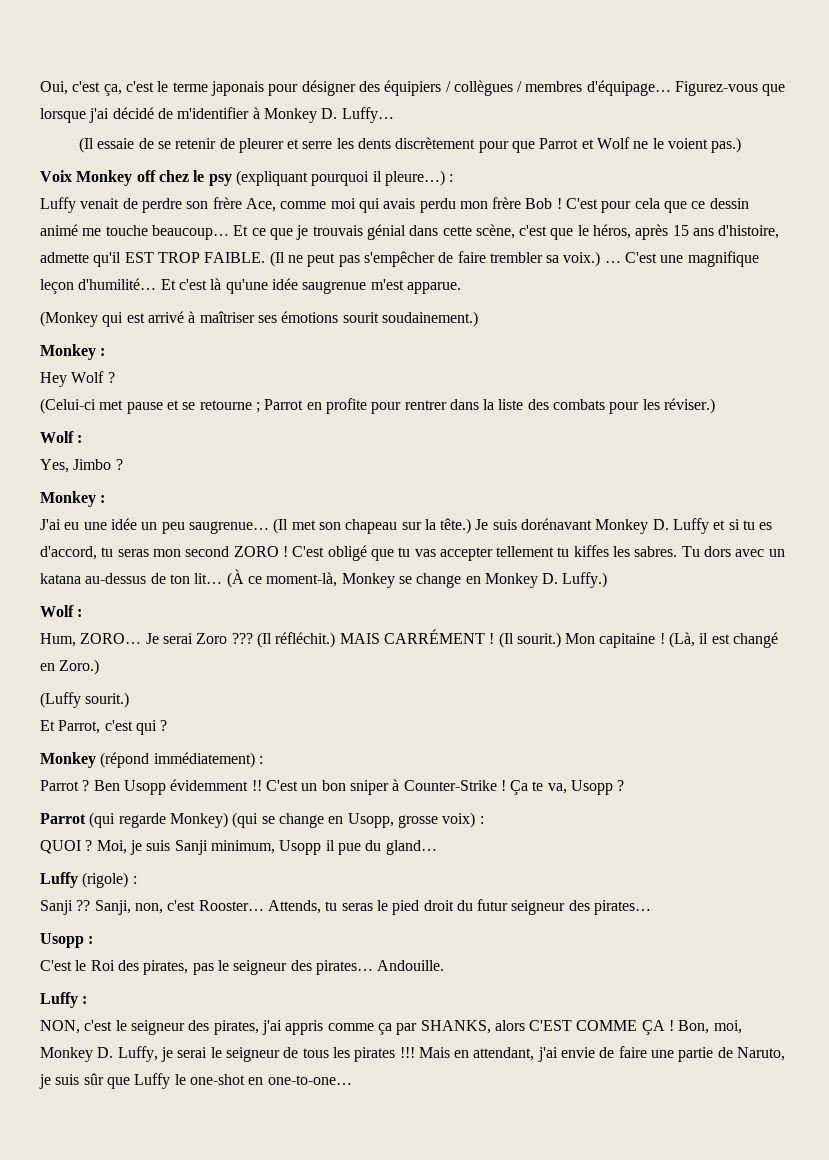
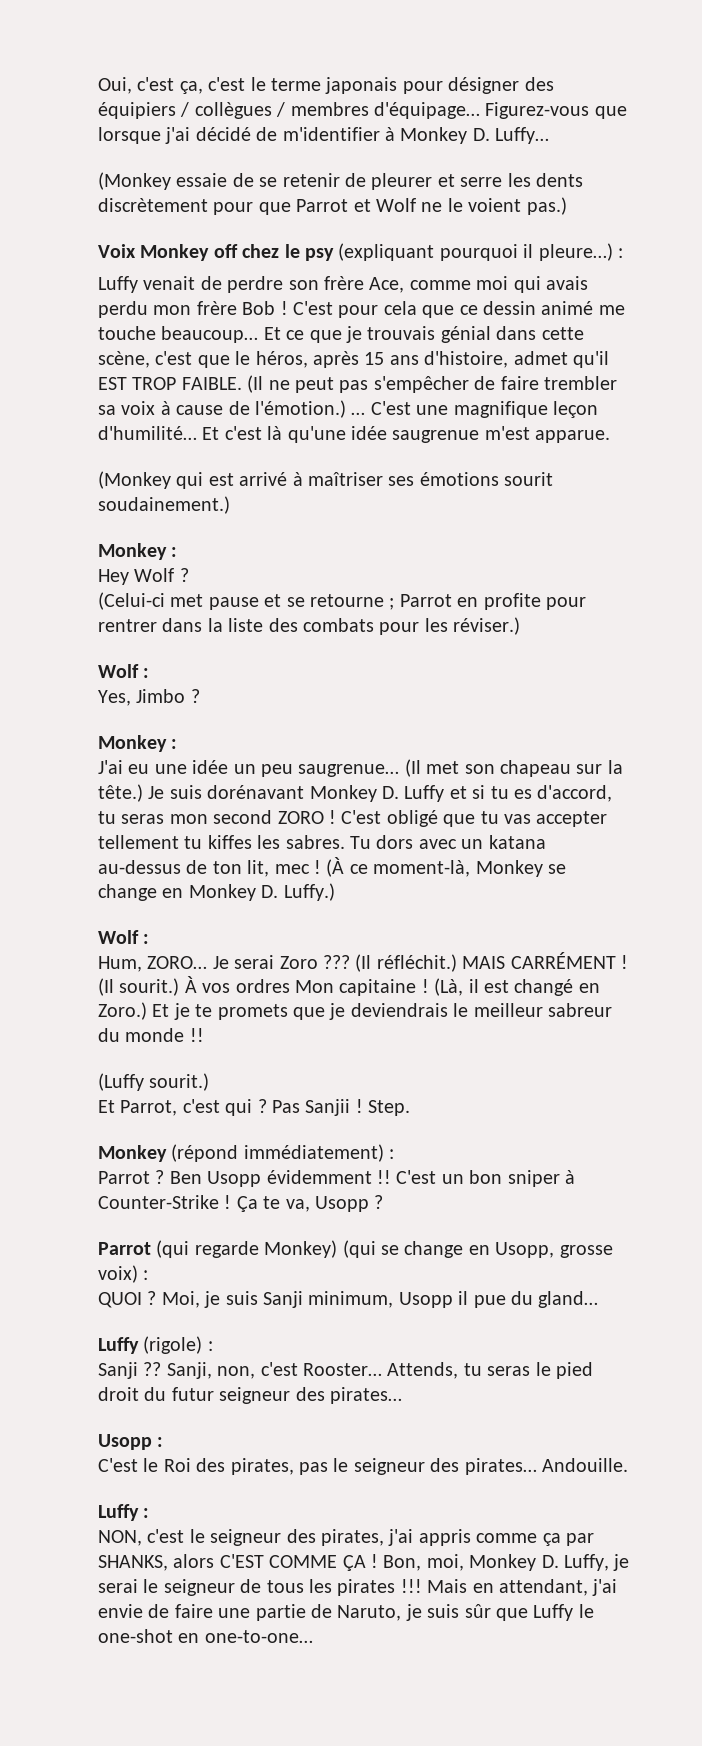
- (Il essaie de se retenir de pleurer et serre les dents discrètement pour que Parrot et Wolf ne le voient pas.)
+ (Monkey essaie de se retenir de pleurer et serre les dents discrètement pour que Parrot et Wolf ne le voient pas.)
- Et ce que je trouvais génial dans cette scène, c'est que le héros, après 15 ans d'histoire, admette qu'il EST TROP FAIBLE.
+ Et ce que je trouvais génial dans cette scène, c'est que le héros, après 15 ans d'histoire, admet qu'il EST TROP FAIBLE.
- (Il ne peut pas s'empêcher de faire trembler sa voix.)
+ (Il ne peut pas s'empêcher de faire trembler sa voix à cause de l'émotion.)
- Tu dors avec un katana au-dessus de ton lit…
+ Tu dors avec un katana au-dessus de ton lit, mec !
- Mon capitaine !
+ À vos ordres Mon capitaine !
+ Et je te promets que je deviendrais le meilleur sabreur du monde !!
+ Pas Sanjii ! Step.

